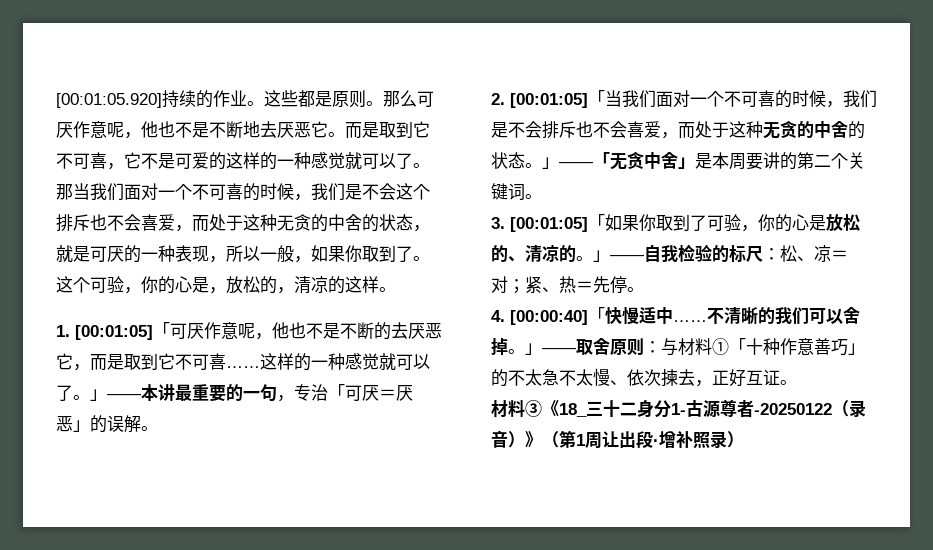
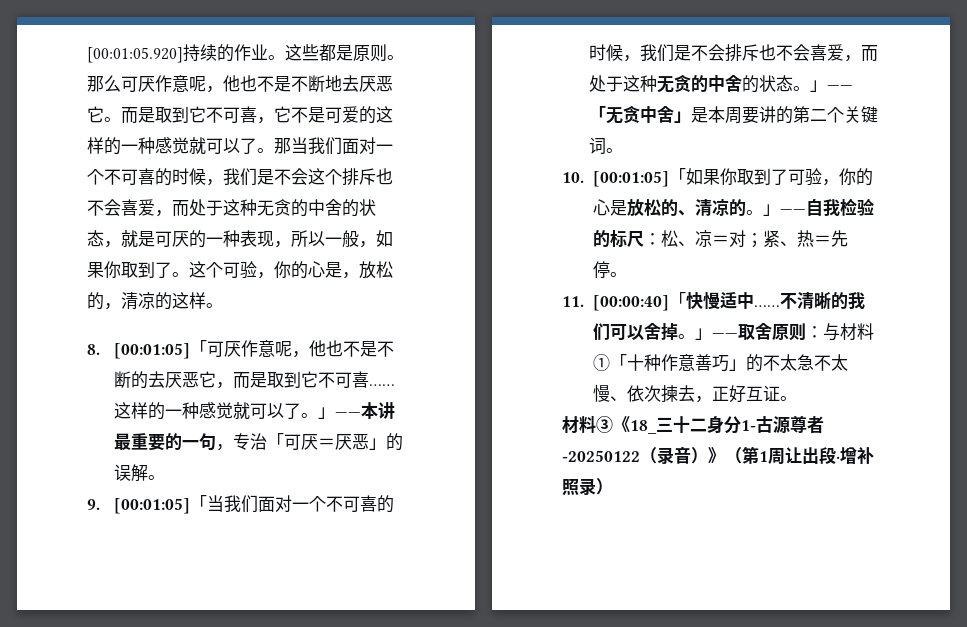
- 1. [00:01:05]「可厌作意呢，他也不是不断的去厌恶它，而是取到它不可喜……
+ 8. [00:01:05]「可厌作意呢，他也不是不断的去厌恶它，而是取到它不可喜……
- 2. [00:01:05]「当我们面对一个不可喜的时候，我们是不会排斥也不会喜爱，而处于这种无贪的中舍的状态。」——「无贪中舍」是本周要讲的第二个关键词。
+ 9. [00:01:05]「当我们面对一个不可喜的时候，我们是不会排斥也不会喜爱，而处于这种无贪的中舍的状态。」——「无贪中舍」是本周要讲的第二个关键词。
- 3. [00:01:05]「如果你取到了可验，你的心是放松的、清凉的。」——自我检验的标尺：松、凉＝对；紧、热＝先停。
+ 10. [00:01:05]「如果你取到了可验，你的心是放松的、清凉的。」——自我检验的标尺：松、凉＝对；紧、热＝先停。
- 4. [00:00:40]「快慢适中……
+ 11. [00:00:40]「快慢适中……

